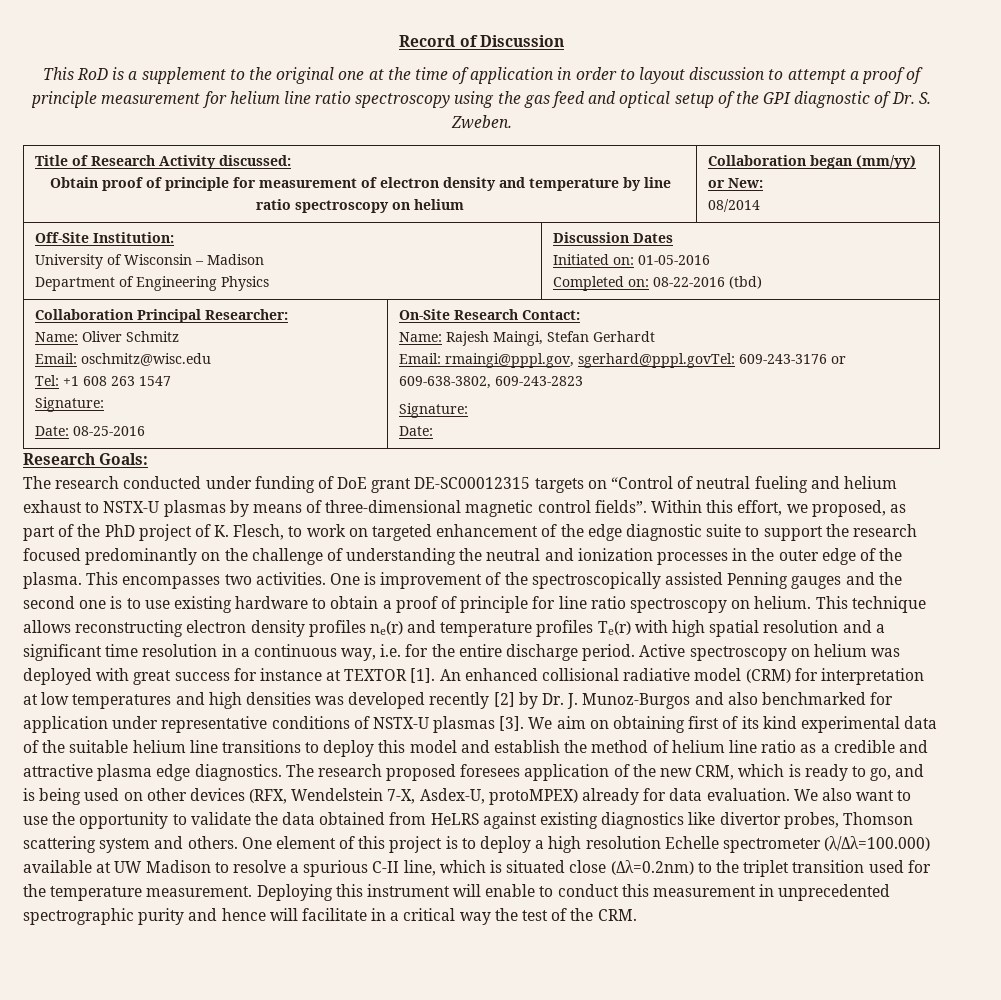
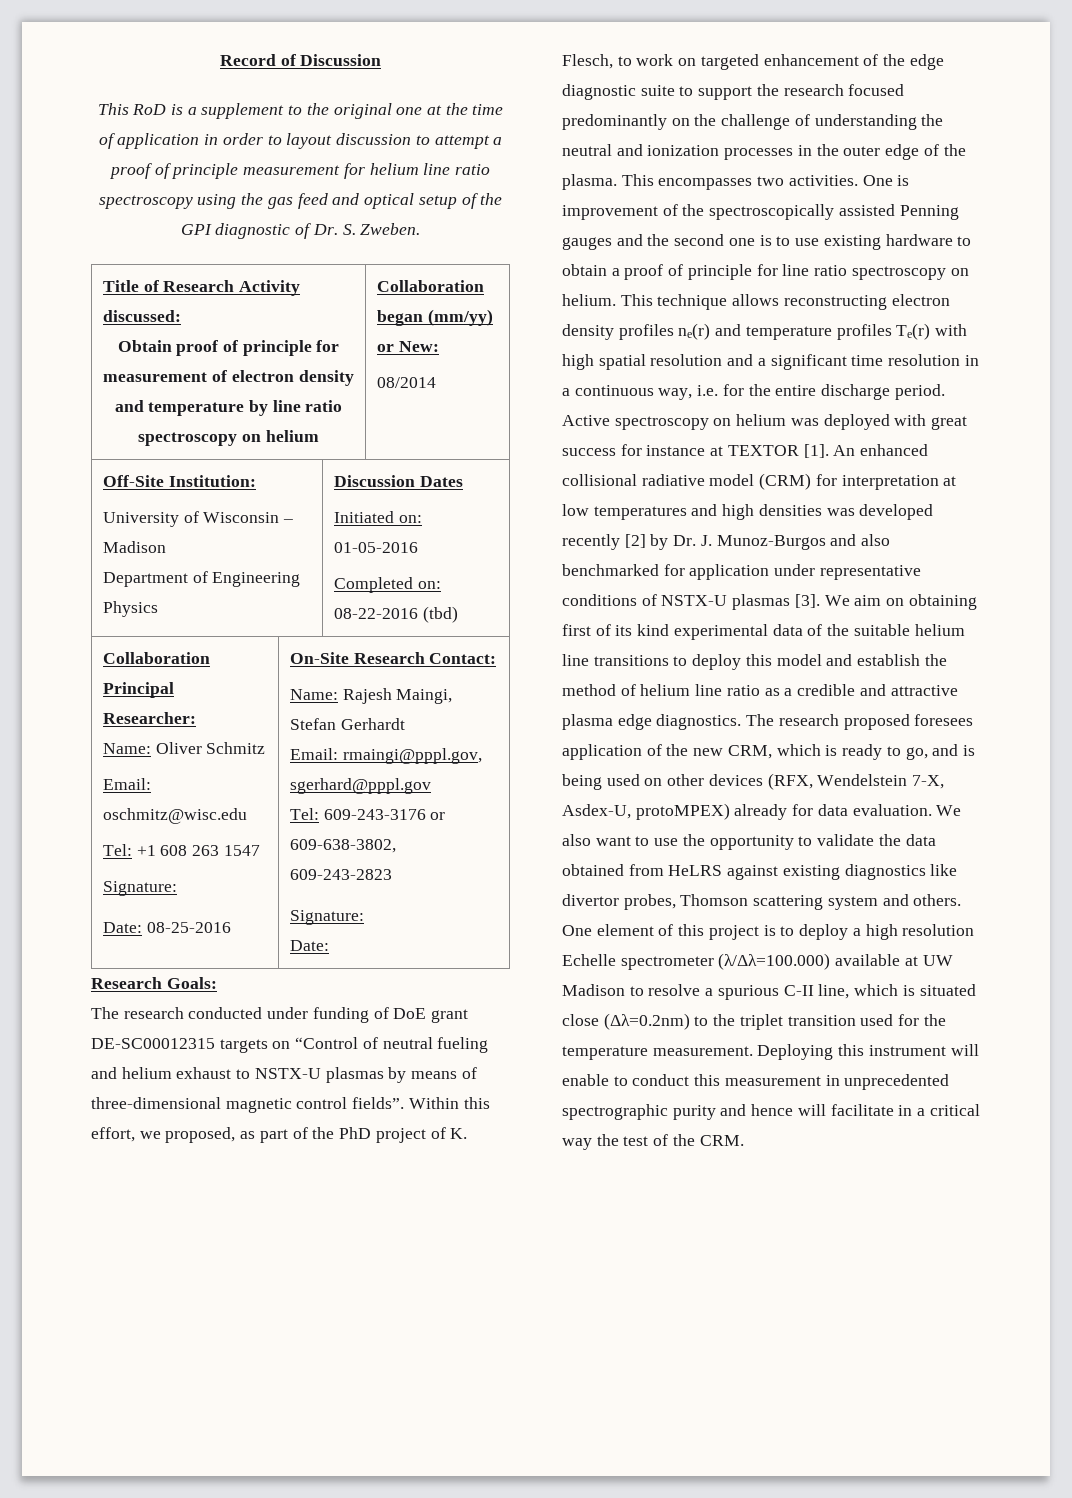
  Collaboration Principal Researcher:
  Name: Oliver Schmitz
  Email: oschmitz@wisc.edu
  Tel: +1 608 263 1547
  Signature:
  Date: 08-25-2016 | On-Site Research Contact:
  Name: Rajesh Maingi, Stefan Gerhardt
- Email: rmaingi@pppl.gov, sgerhard@pppl.govTel: 609-243-3176 or 609-638-3802, 609-243-2823
+ Email: rmaingi@pppl.gov, sgerhard@pppl.gov
+ Tel: 609-243-3176 or 609-638-3802, 609-243-2823

